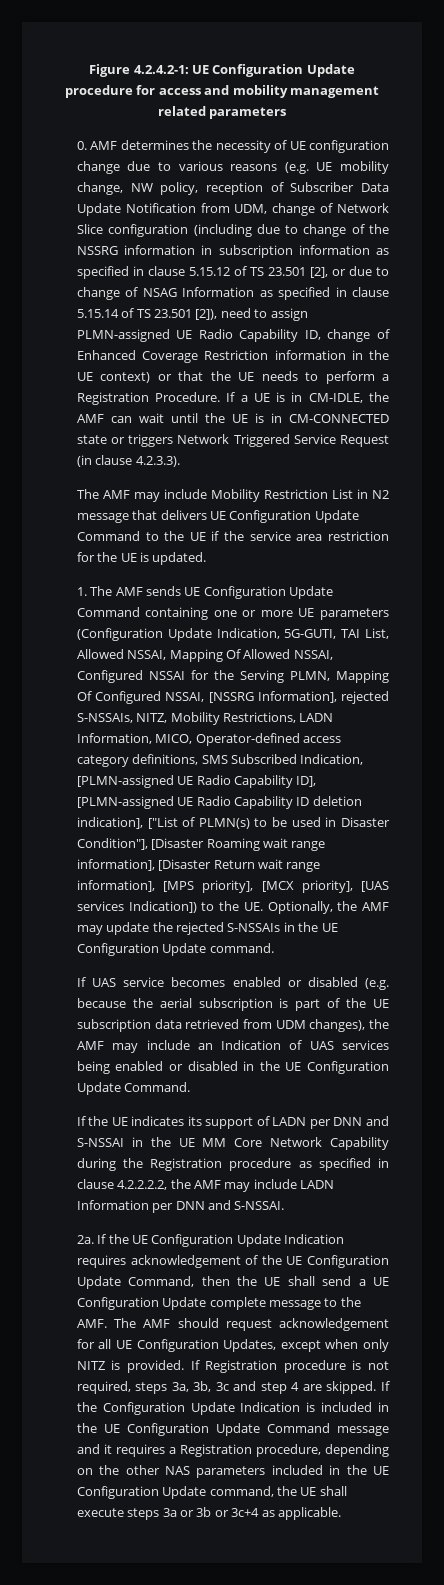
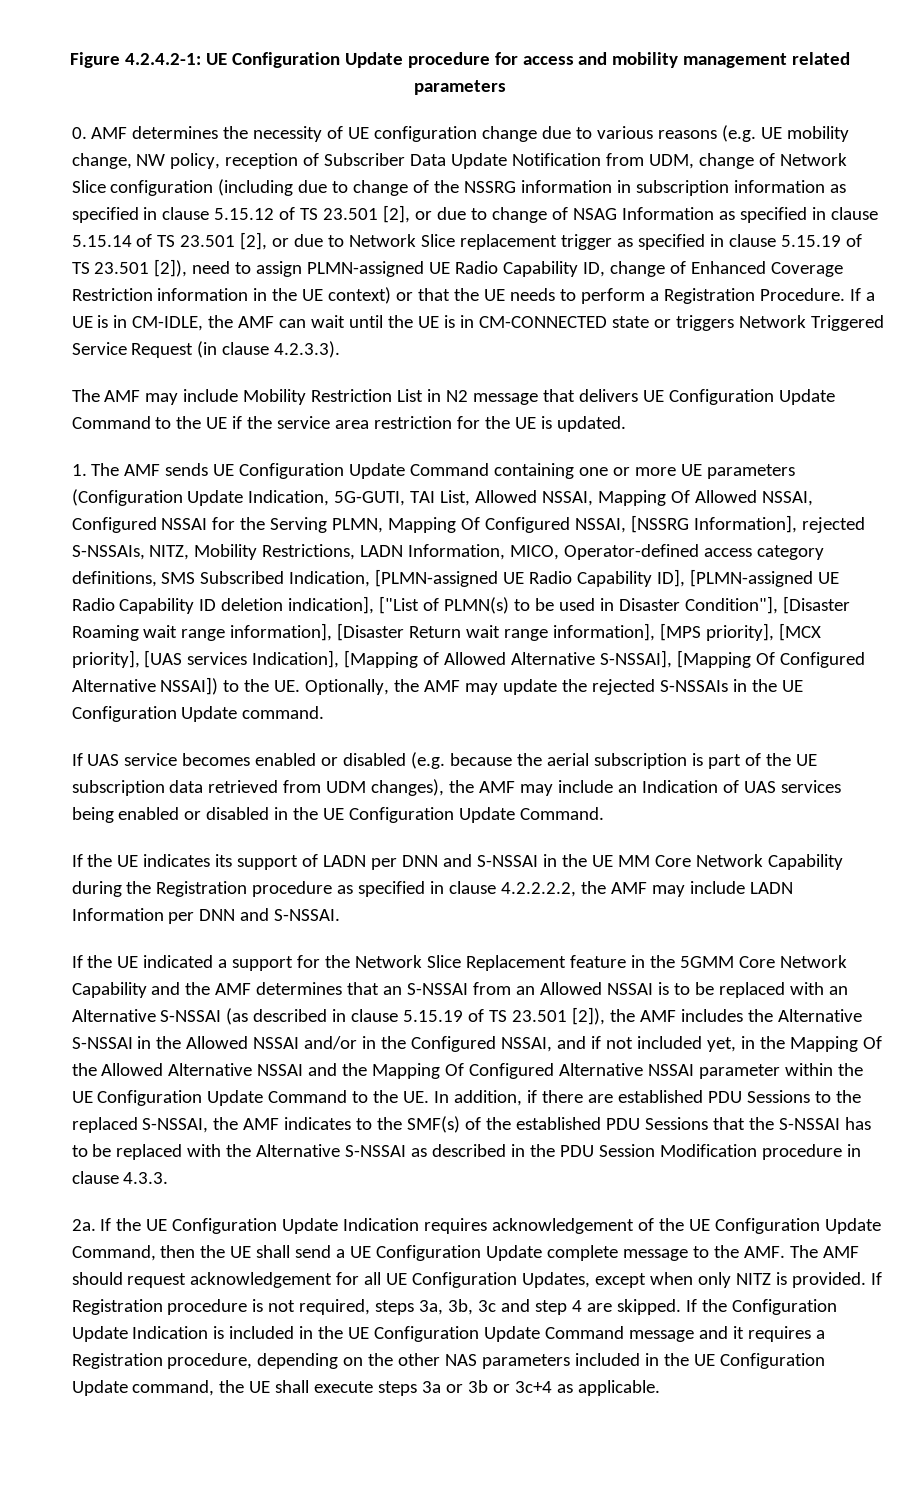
- 0. AMF determines the necessity of UE configuration change due to various reasons (e.g. UE mobility change, NW policy, reception of Subscriber Data Update Notification from UDM, change of Network Slice configuration (including due to change of the NSSRG information in subscription information as specified in clause 5.15.12 of TS 23.501 [2], or due to change of NSAG Information as specified in clause 5.15.14 of TS 23.501 [2]), need to assign PLMN-assigned UE Radio Capability ID, change of Enhanced Coverage Restriction information in the UE context) or that the UE needs to perform a Registration Procedure.
+ 0. AMF determines the necessity of UE configuration change due to various reasons (e.g. UE mobility change, NW policy, reception of Subscriber Data Update Notification from UDM, change of Network Slice configuration (including due to change of the NSSRG information in subscription information as specified in clause 5.15.12 of TS 23.501 [2], or due to change of NSAG Information as specified in clause 5.15.14 of TS 23.501 [2], or due to Network Slice replacement trigger as specified in clause 5.15.19 of TS 23.501 [2]), need to assign PLMN-assigned UE Radio Capability ID, change of Enhanced Coverage Restriction information in the UE context) or that the UE needs to perform a Registration Procedure.
- 1. The AMF sends UE Configuration Update Command containing one or more UE parameters (Configuration Update Indication, 5G-GUTI, TAI List, Allowed NSSAI, Mapping Of Allowed NSSAI, Configured NSSAI for the Serving PLMN, Mapping Of Configured NSSAI, [NSSRG Information], rejected S-NSSAIs, NITZ, Mobility Restrictions, LADN Information, MICO, Operator-defined access category definitions, SMS Subscribed Indication, [PLMN-assigned UE Radio Capability ID], [PLMN-assigned UE Radio Capability ID deletion indication], ["List of PLMN(s) to be used in Disaster Condition"], [Disaster Roaming wait range information], [Disaster Return wait range information], [MPS priority], [MCX priority], [UAS services Indication]) to the UE. Optionally, the AMF may update the rejected S-NSSAIs in the UE Configuration Update command.
+ 1. The AMF sends UE Configuration Update Command containing one or more UE parameters (Configuration Update Indication, 5G-GUTI, TAI List, Allowed NSSAI, Mapping Of Allowed NSSAI, Configured NSSAI for the Serving PLMN, Mapping Of Configured NSSAI, [NSSRG Information], rejected S-NSSAIs, NITZ, Mobility Restrictions, LADN Information, MICO, Operator-defined access category definitions, SMS Subscribed Indication, [PLMN-assigned UE Radio Capability ID], [PLMN-assigned UE Radio Capability ID deletion indication], ["List of PLMN(s) to be used in Disaster Condition"], [Disaster Roaming wait range information], [Disaster Return wait range information], [MPS priority], [MCX priority], [UAS services Indication], [Mapping of Allowed Alternative S-NSSAI], [Mapping Of Configured Alternative NSSAI]) to the UE. Optionally, the AMF may update the rejected S-NSSAIs in the UE Configuration Update command.
+ If the UE indicated a support for the Network Slice Replacement feature in the 5GMM Core Network Capability and the AMF determines that an S-NSSAI from an Allowed NSSAI is to be replaced with an Alternative S-NSSAI (as described in clause 5.15.19 of TS 23.501 [2]), the AMF includes the Alternative S-NSSAI in the Allowed NSSAI and/or in the Configured NSSAI, and if not included yet, in the Mapping Of the Allowed Alternative NSSAI and the Mapping Of Configured Alternative NSSAI parameter within the UE Configuration Update Command to the UE. In addition, if there are established PDU Sessions to the replaced S-NSSAI, the AMF indicates to the SMF(s) of the established PDU Sessions that the S-NSSAI has to be replaced with the Alternative S-NSSAI as described in the PDU Session Modification procedure in clause 4.3.3.

